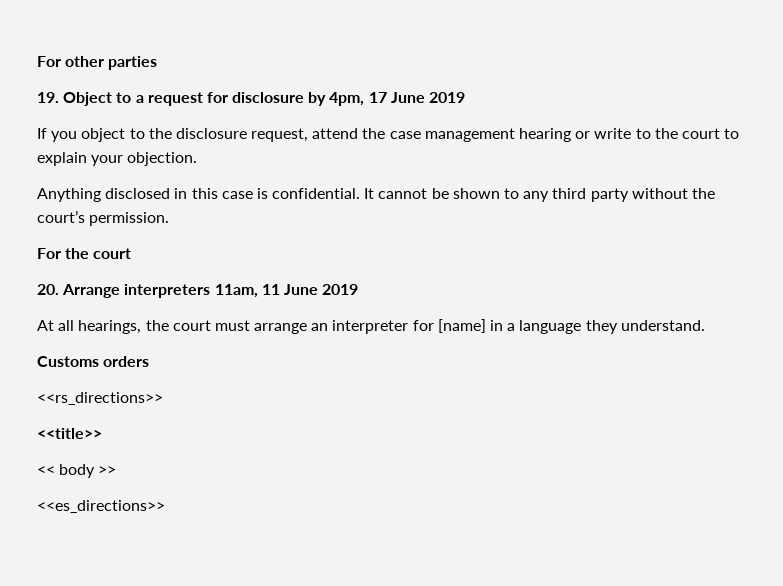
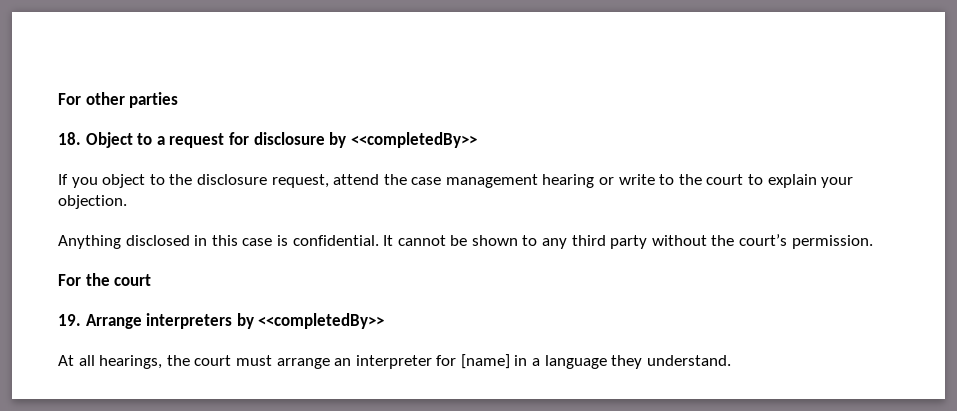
- 19. Object to a request for disclosure by 4pm, 17 June 2019
+ 18. Object to a request for disclosure by <<completedBy>>
- 20. Arrange interpreters 11am, 11 June 2019
+ 19. Arrange interpreters by <<completedBy>>
- Customs orders
- <<rs_directions>>
- <<title>>
- << body >>
- <<es_directions>>

